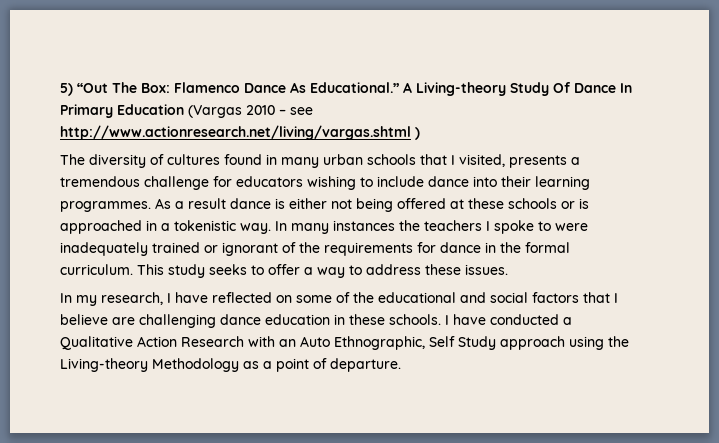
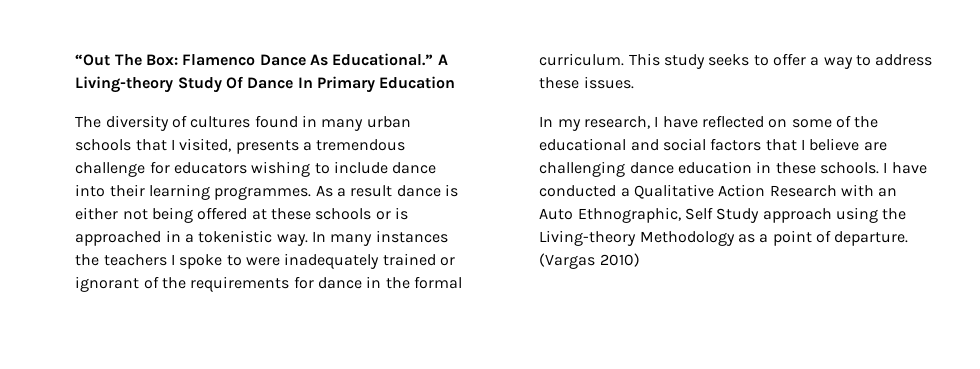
- 5) “Out The Box: Flamenco Dance As Educational.”
+ “Out The Box: Flamenco Dance As Educational.”
- A Living-theory Study Of Dance In Primary Education (Vargas 2010 – see http://www.actionresearch.net/living/vargas.shtml )
+ A Living-theory Study Of Dance In Primary Education
+ (Vargas 2010)

